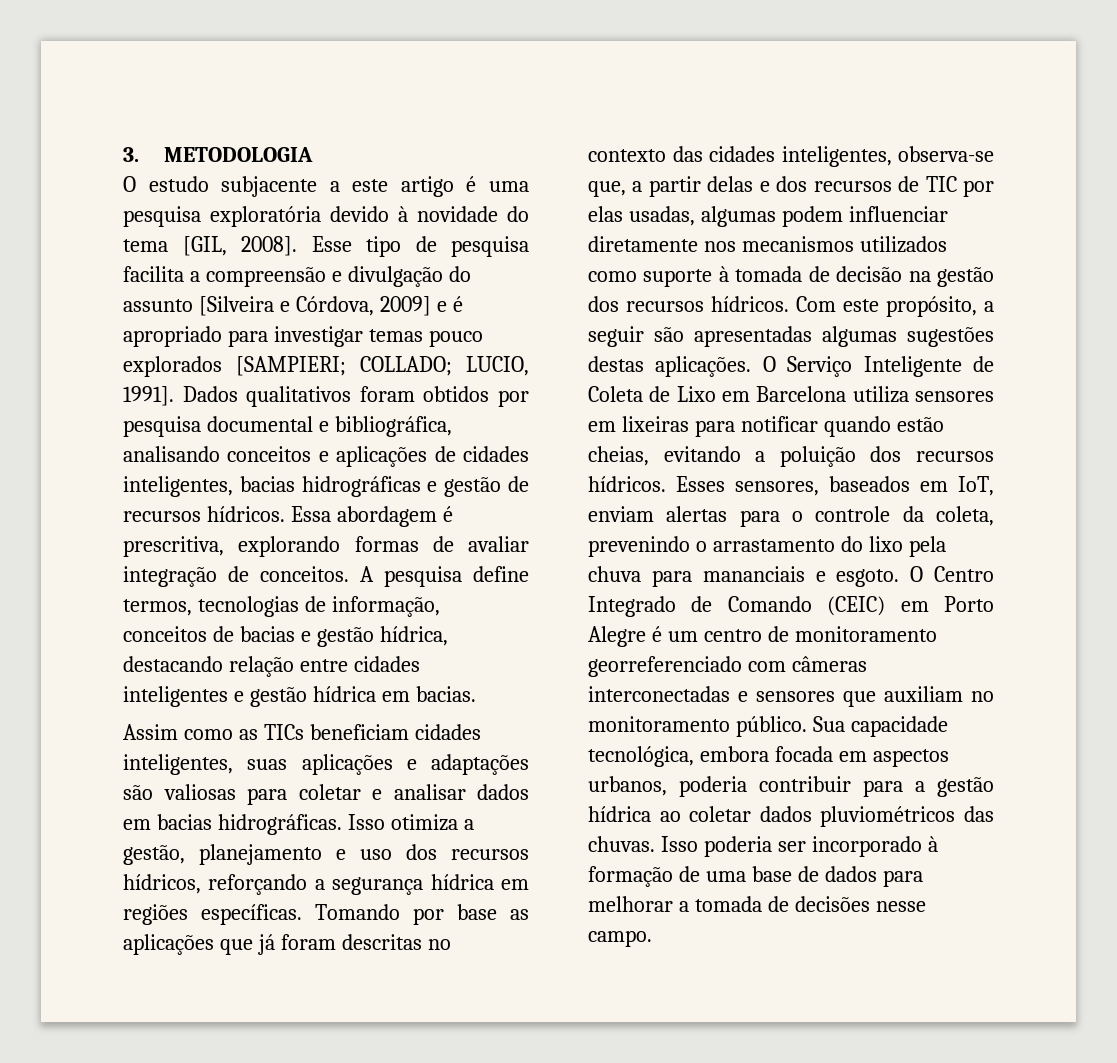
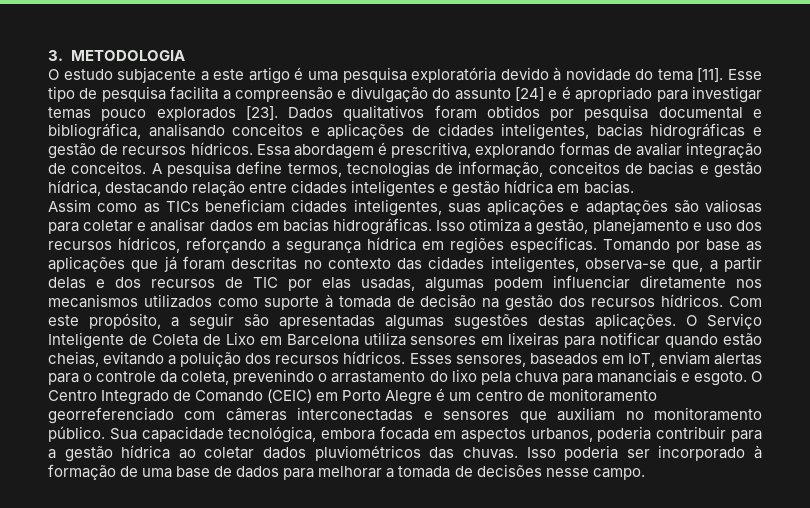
- O estudo subjacente a este artigo é uma pesquisa exploratória devido à novidade do tema [GIL, 2008].
+ O estudo subjacente a este artigo é uma pesquisa exploratória devido à novidade do tema [11].
- Esse tipo de pesquisa facilita a compreensão e divulgação do assunto [Silveira e Córdova, 2009] e é apropriado para investigar temas pouco explorados [SAMPIERI; COLLADO; LUCIO, 1991].
+ Esse tipo de pesquisa facilita a compreensão e divulgação do assunto [24] e é apropriado para investigar temas pouco explorados [23].

